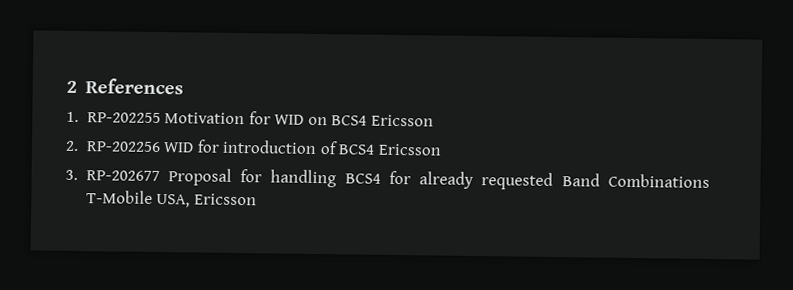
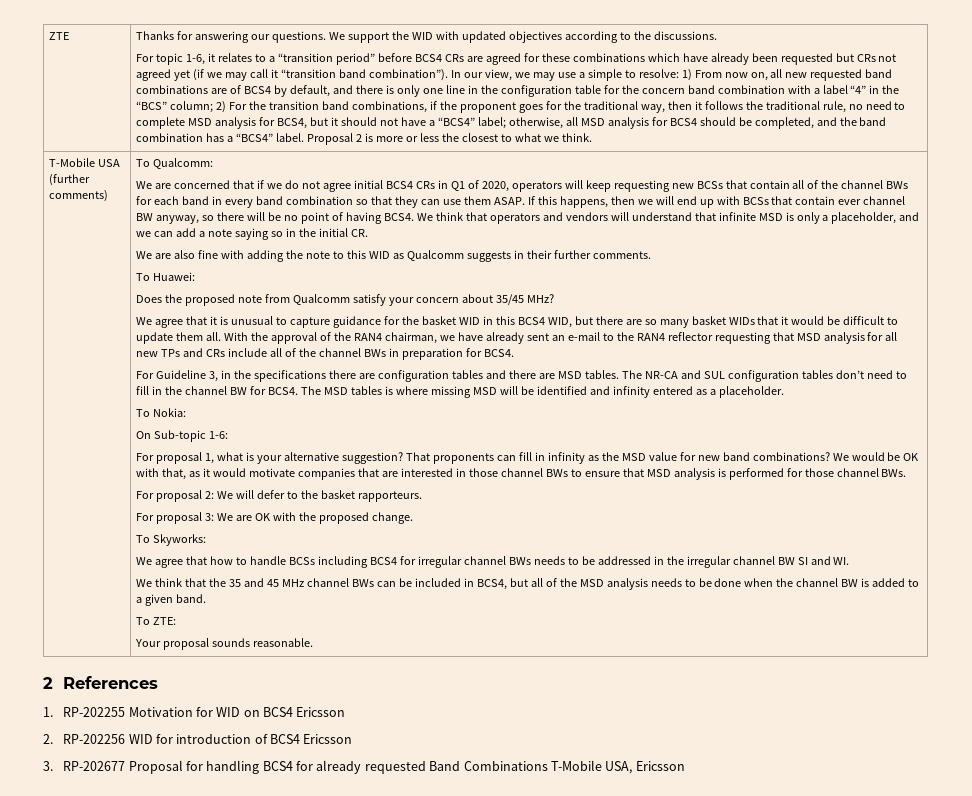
+ ZTE | Thanks for answering our questions. We support the WID with updated objectives according to the discussions.
+ For topic 1-6, it relates to a “transition period” before BCS4 CRs are agreed for these combinations which have already been requested but CRs not agreed yet (if we may call it “transition band combination”). In our view, we may use a simple to resolve: 1) From now on, all new requested band combinations are of BCS4 by default, and there is only one line in the configuration table for the concern band combination with a label “4” in the “BCS” column; 2) For the transition band combinations, if the proponent goes for the traditional way, then it follows the traditional rule, no need to complete MSD analysis for BCS4, but it should not have a “BCS4” label; otherwise, all MSD analysis for BCS4 should be completed, and the band combination has a “BCS4” label. Proposal 2 is more or less the closest to what we think.
+ T-Mobile USA (further comments) | To Qualcomm:
+ We are concerned that if we do not agree initial BCS4 CRs in Q1 of 2020, operators will keep requesting new BCSs that contain all of the channel BWs for each band in every band combination so that they can use them ASAP. If this happens, then we will end up with BCSs that contain ever channel BW anyway, so there will be no point of having BCS4. We think that operators and vendors will understand that infinite MSD is only a placeholder, and we can add a note saying so in the initial CR.
+ We are also fine with adding the note to this WID as Qualcomm suggests in their further comments.
+ To Huawei:
+ Does the proposed note from Qualcomm satisfy your concern about 35/45 MHz?
+ We agree that it is unusual to capture guidance for the basket WID in this BCS4 WID, but there are so many basket WIDs that it would be difficult to update them all. With the approval of the RAN4 chairman, we have already sent an e-mail to the RAN4 reflector requesting that MSD analysis for all new TPs and CRs include all of the channel BWs in preparation for BCS4.
+ For Guideline 3, in the specifications there are configuration tables and there are MSD tables. The NR-CA and SUL configuration tables don’t need to fill in the channel BW for BCS4. The MSD tables is where missing MSD will be identified and infinity entered as a placeholder.
+ To Nokia:
+ On Sub-topic 1-6:
+ For proposal 1, what is your alternative suggestion? That proponents can fill in infinity as the MSD value for new band combinations? We would be OK with that, as it would motivate companies that are interested in those channel BWs to ensure that MSD analysis is performed for those channel BWs.
+ For proposal 2: We will defer to the basket rapporteurs.
+ For proposal 3: We are OK with the proposed change.
+ To Skyworks:
+ We agree that how to handle BCSs including BCS4 for irregular channel BWs needs to be addressed in the irregular channel BW SI and WI.
+ We think that the 35 and 45 MHz channel BWs can be included in BCS4, but all of the MSD analysis needs to be done when the channel BW is added to a given band.
+ To ZTE:
+ Your proposal sounds reasonable.

